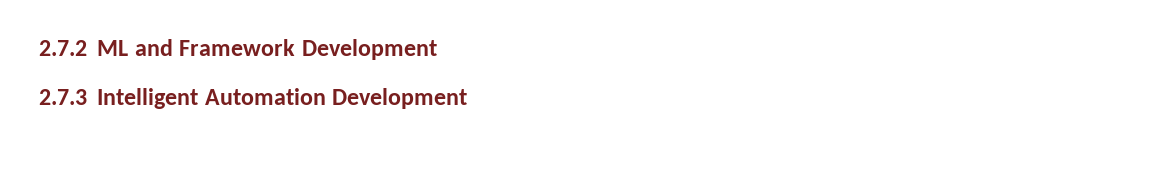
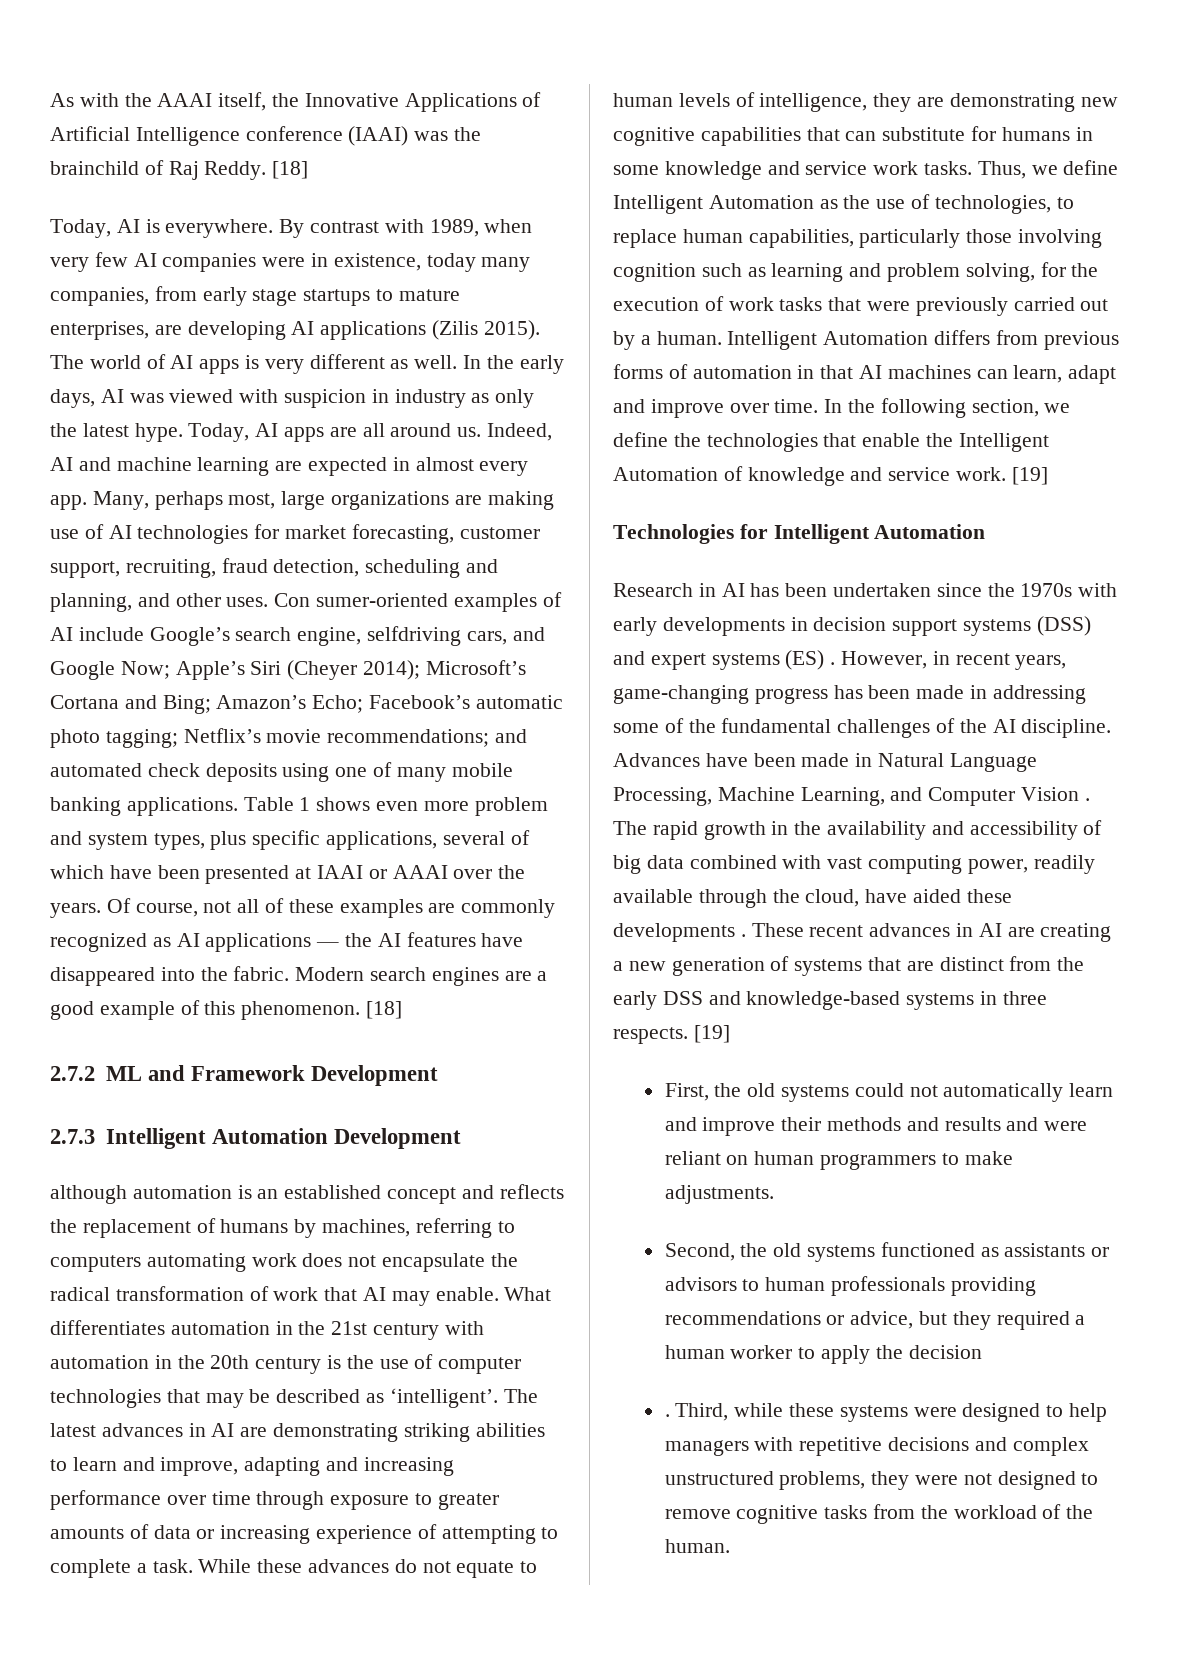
+ As with the AAAI itself, the Innovative Applications of Artificial Intelligence conference (IAAI) was the brainchild of Raj Reddy. [18]
+ Today, AI is everywhere. By contrast with 1989, when very few AI companies were in existence, today many companies, from early stage startups to mature enterprises, are developing AI applications (Zilis 2015). The world of AI apps is very different as well. In the early days, AI was viewed with suspicion in industry as only the latest hype. Today, AI apps are all around us. Indeed, AI and machine learning are expected in almost every app. Many, perhaps most, large organizations are making use of AI technologies for market forecasting, customer support, recruiting, fraud detection, scheduling and planning, and other uses. Con sumer-oriented examples of AI include Google’s search engine, selfdriving cars, and Google Now; Apple’s Siri (Cheyer 2014); Microsoft’s Cortana and Bing; Amazon’s Echo; Facebook’s automatic photo tagging; Netflix’s movie recommendations; and automated check deposits using one of many mobile banking applications. Table 1 shows even more problem and system types, plus specific applications, several of which have been presented at IAAI or AAAI over the years. Of course, not all of these examples are commonly recognized as AI applications — the AI features have disappeared into the fabric. Modern search engines are a good example of this phenomenon. [18]
+ although automation is an established concept and reflects the replacement of humans by machines, referring to computers automating work does not encapsulate the radical transformation of work that AI may enable. What differentiates automation in the 21st century with automation in the 20th century is the use of computer technologies that may be described as ‘intelligent’. The latest advances in AI are demonstrating striking abilities to learn and improve, adapting and increasing performance over time through exposure to greater amounts of data or increasing experience of attempting to complete a task. While these advances do not equate to human levels of intelligence, they are demonstrating new cognitive capabilities that can substitute for humans in some knowledge and service work tasks. Thus, we define Intelligent Automation as the use of technologies, to replace human capabilities, particularly those involving cognition such as learning and problem solving, for the execution of work tasks that were previously carried out by a human. Intelligent Automation differs from previous forms of automation in that AI machines can learn, adapt and improve over time. In the following section, we define the technologies that enable the Intelligent Automation of knowledge and service work. [19]
+ Technologies for Intelligent Automation
+ Research in AI has been undertaken since the 1970s with early developments in decision support systems (DSS) and expert systems (ES) . However, in recent years, game-changing progress has been made in addressing some of the fundamental challenges of the AI discipline. Advances have been made in Natural Language Processing, Machine Learning, and Computer Vision . The rapid growth in the availability and accessibility of big data combined with vast computing power, readily available through the cloud, have aided these developments . These recent advances in AI are creating a new generation of systems that are distinct from the early DSS and knowledge-based systems in three respects. [19]
+ First, the old systems could not automatically learn and improve their methods and results and were reliant on human programmers to make adjustments.
+ Second, the old systems functioned as assistants or advisors to human professionals providing recommendations or advice, but they required a human worker to apply the decision
+ . Third, while these systems were designed to help managers with repetitive decisions and complex unstructured problems, they were not designed to remove cognitive tasks from the workload of the human.

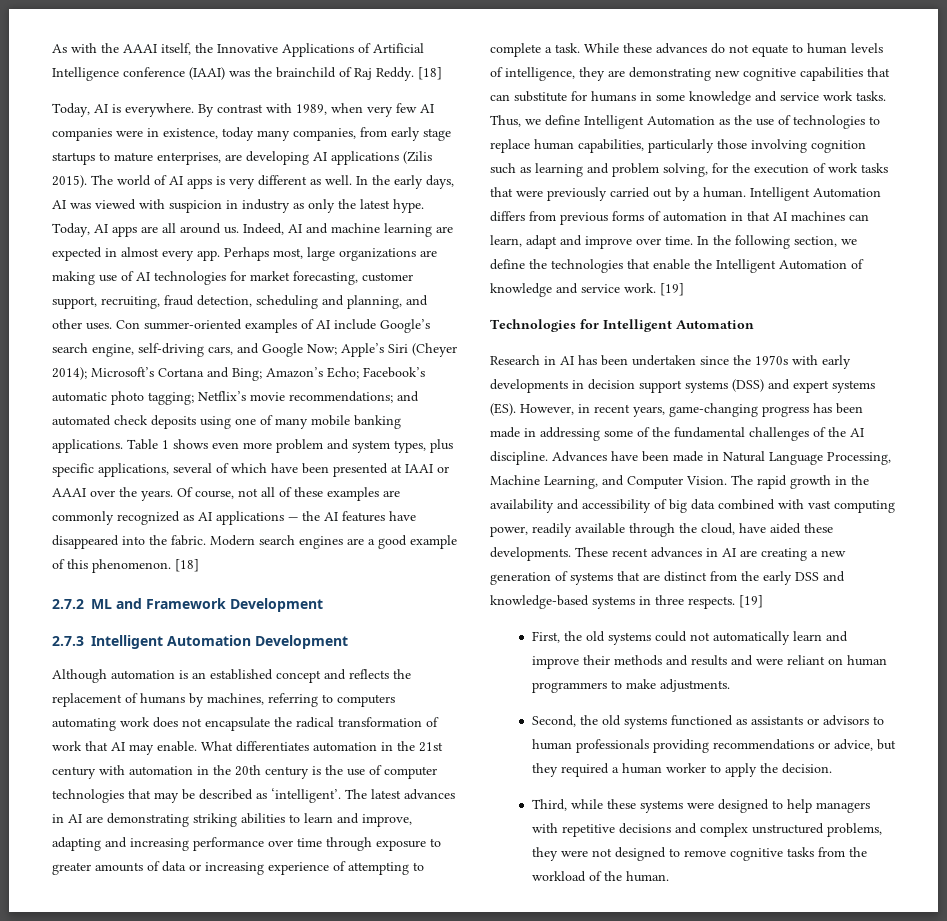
- Many, perhaps most, large organizations are making use of AI technologies for market forecasting, customer support, recruiting, fraud detection, scheduling and planning, and other uses.
+ Perhaps most, large organizations are making use of AI technologies for market forecasting, customer support, recruiting, fraud detection, scheduling and planning, and other uses.
- Con sumer-oriented examples of AI include Google’s search engine, selfdriving cars, and Google Now; Apple’s Siri (Cheyer 2014); Microsoft’s Cortana and Bing; Amazon’s Echo; Facebook’s automatic photo tagging; Netflix’s movie recommendations; and automated check deposits using one of many mobile banking applications.
+ Con summer-oriented examples of AI include Google’s search engine, self-driving cars, and Google Now; Apple’s Siri (Cheyer 2014); Microsoft’s Cortana and Bing; Amazon’s Echo; Facebook’s automatic photo tagging; Netflix’s movie recommendations; and automated check deposits using one of many mobile banking applications.
- although automation is an established concept and reflects the replacement of humans by machines, referring to computers automating work does not encapsulate the radical transformation of work that AI may enable.
+ Although automation is an established concept and reflects the replacement of humans by machines, referring to computers automating work does not encapsulate the radical transformation of work that AI may enable.
- Thus, we define Intelligent Automation as the use of technologies, to replace human capabilities, particularly those involving cognition such as learning and problem solving, for the execution of work tasks that were previously carried out by a human.
+ Thus, we define Intelligent Automation as the use of technologies to replace human capabilities, particularly those involving cognition such as learning and problem solving, for the execution of work tasks that were previously carried out by a human.
- Research in AI has been undertaken since the 1970s with early developments in decision support systems (DSS) and expert systems (ES) . However, in recent years, game-changing progress has been made in addressing some of the fundamental challenges of the AI discipline.
+ Research in AI has been undertaken since the 1970s with early developments in decision support systems (DSS) and expert systems (ES). However, in recent years, game-changing progress has been made in addressing some of the fundamental challenges of the AI discipline.
- Advances have been made in Natural Language Processing, Machine Learning, and Computer Vision .
+ Advances have been made in Natural Language Processing, Machine Learning, and Computer Vision.
- The rapid growth in the availability and accessibility of big data combined with vast computing power, readily available through the cloud, have aided these developments .
+ The rapid growth in the availability and accessibility of big data combined with vast computing power, readily available through the cloud, have aided these developments.
- Second, the old systems functioned as assistants or advisors to human professionals providing recommendations or advice, but they required a human worker to apply the decision
- . Third, while these systems were designed to help managers with repetitive decisions and complex unstructured problems, they were not designed to remove cognitive tasks from the workload of the human.
+ Second, the old systems functioned as assistants or advisors to human professionals providing recommendations or advice, but they required a human worker to apply the decision.
+ Third, while these systems were designed to help managers with repetitive decisions and complex unstructured problems, they were not designed to remove cognitive tasks from the workload of the human.

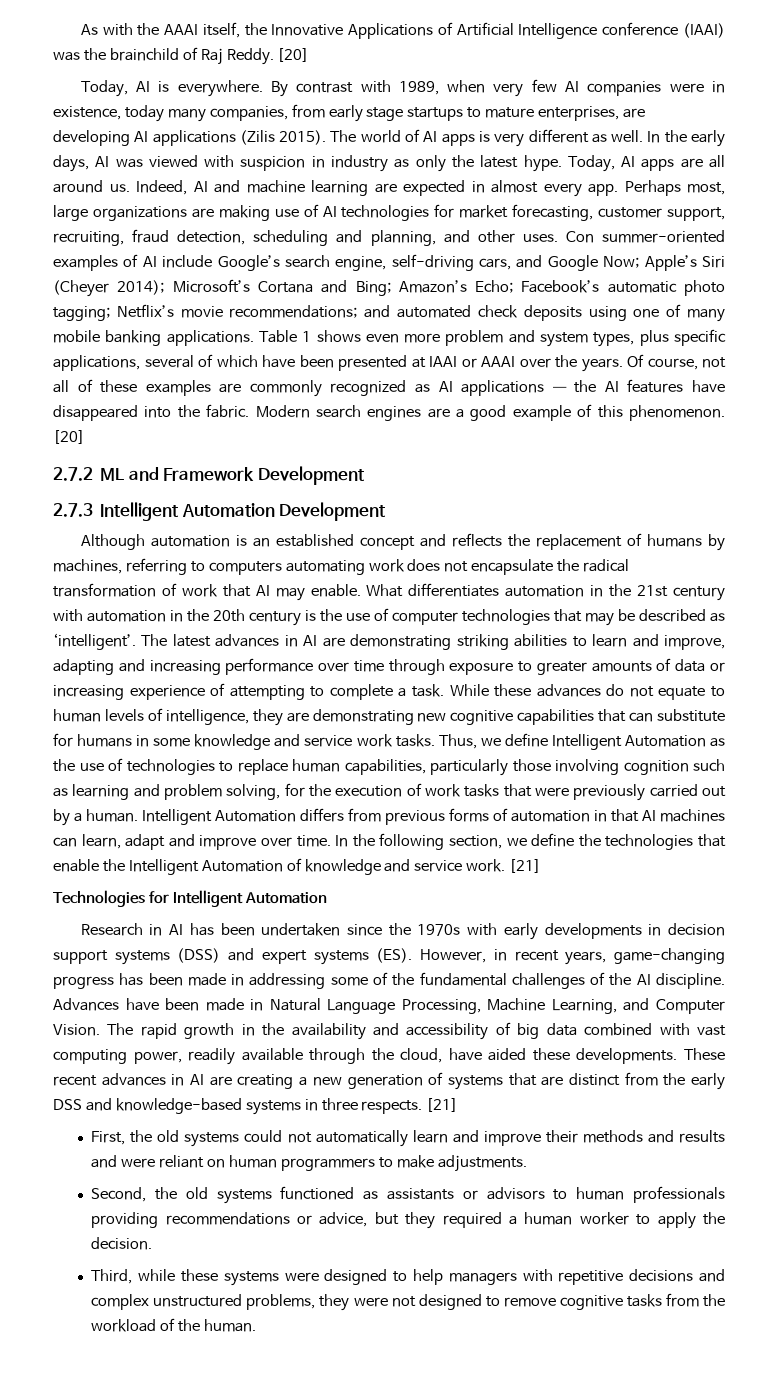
- As with the AAAI itself, the Innovative Applications of Artificial Intelligence conference (IAAI) was the brainchild of Raj Reddy. [18]
+ As with the AAAI itself, the Innovative Applications of Artificial Intelligence conference (IAAI) was the brainchild of Raj Reddy. [20]
- Modern search engines are a good example of this phenomenon. [18]
+ Modern search engines are a good example of this phenomenon. [20]
- In the following section, we define the technologies that enable the Intelligent Automation of knowledge and service work. [19]
+ In the following section, we define the technologies that enable the Intelligent Automation of knowledge and service work. [21]
- These recent advances in AI are creating a new generation of systems that are distinct from the early DSS and knowledge-based systems in three respects. [19]
+ These recent advances in AI are creating a new generation of systems that are distinct from the early DSS and knowledge-based systems in three respects. [21]

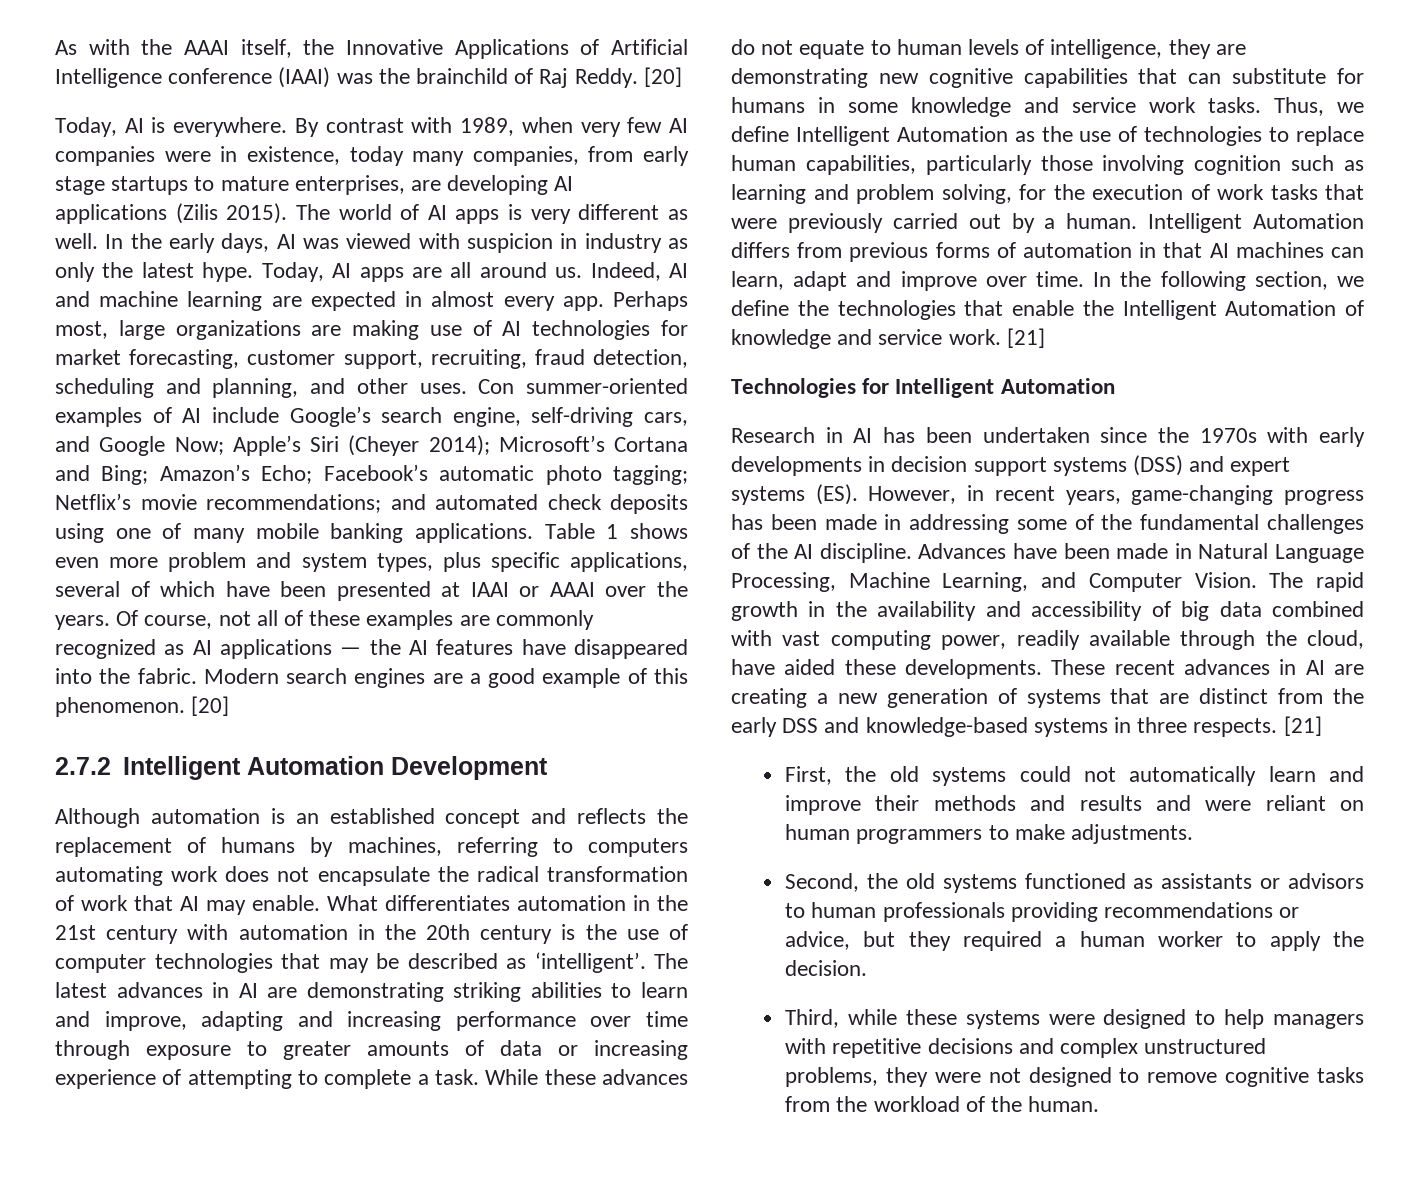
- 2.7.2 ML and Framework Development
- 2.7.3 Intelligent Automation Development
+ 2.7.2 Intelligent Automation Development

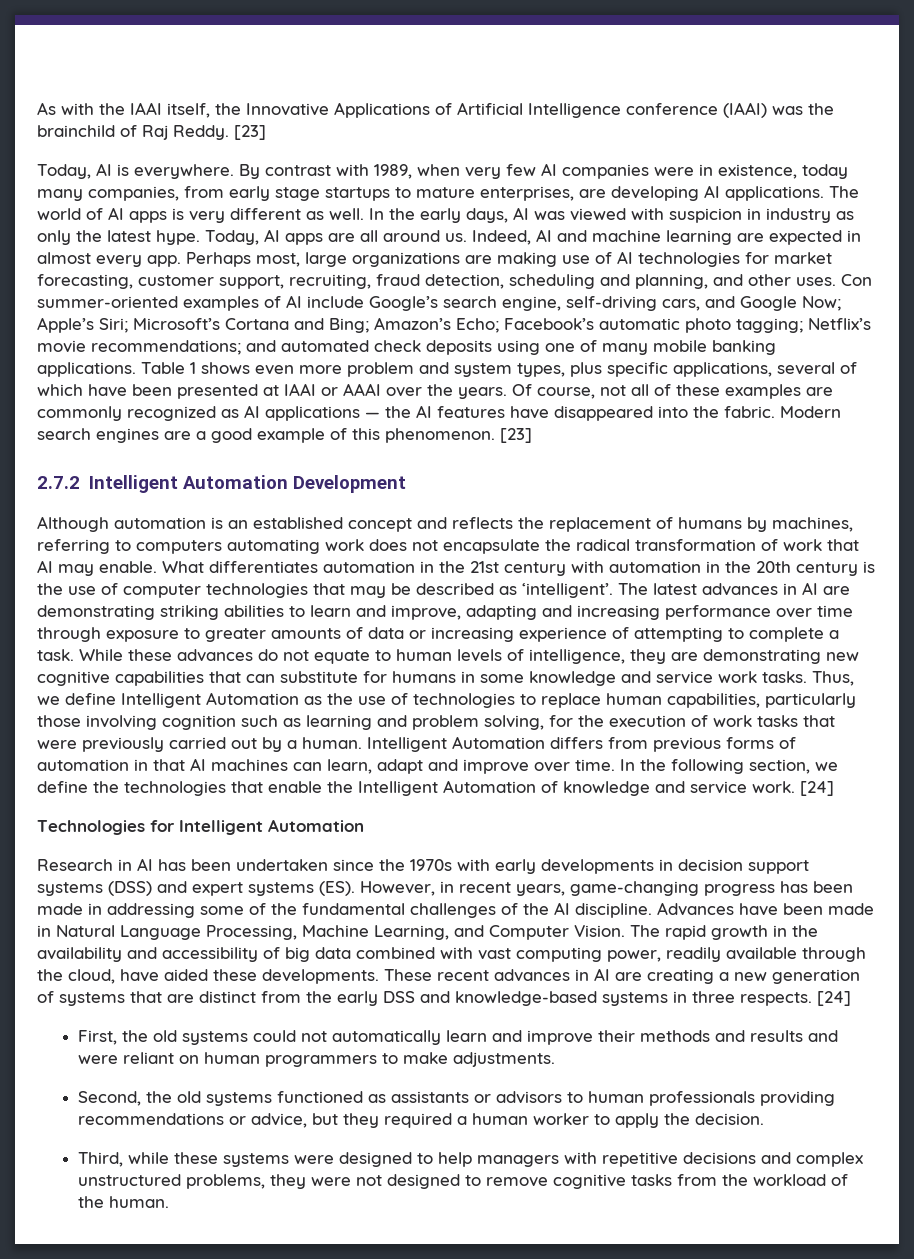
- As with the AAAI itself, the Innovative Applications of Artificial Intelligence conference (IAAI) was the brainchild of Raj Reddy. [20]
+ As with the IAAI itself, the Innovative Applications of Artificial Intelligence conference (IAAI) was the brainchild of Raj Reddy. [23]
- By contrast with 1989, when very few AI companies were in existence, today many companies, from early stage startups to mature enterprises, are developing AI applications (Zilis 2015).
+ By contrast with 1989, when very few AI companies were in existence, today many companies, from early stage startups to mature enterprises, are developing AI applications.
- Con summer-oriented examples of AI include Google’s search engine, self-driving cars, and Google Now; Apple’s Siri (Cheyer 2014); Microsoft’s Cortana and Bing; Amazon’s Echo; Facebook’s automatic photo tagging; Netflix’s movie recommendations; and automated check deposits using one of many mobile banking applications.
+ Con summer-oriented examples of AI include Google’s search engine, self-driving cars, and Google Now; Apple’s Siri; Microsoft’s Cortana and Bing; Amazon’s Echo; Facebook’s automatic photo tagging; Netflix’s movie recommendations; and automated check deposits using one of many mobile banking applications.
- Modern search engines are a good example of this phenomenon. [20]
+ Modern search engines are a good example of this phenomenon. [23]
- In the following section, we define the technologies that enable the Intelligent Automation of knowledge and service work. [21]
+ In the following section, we define the technologies that enable the Intelligent Automation of knowledge and service work. [24]
- These recent advances in AI are creating a new generation of systems that are distinct from the early DSS and knowledge-based systems in three respects. [21]
+ These recent advances in AI are creating a new generation of systems that are distinct from the early DSS and knowledge-based systems in three respects. [24]

